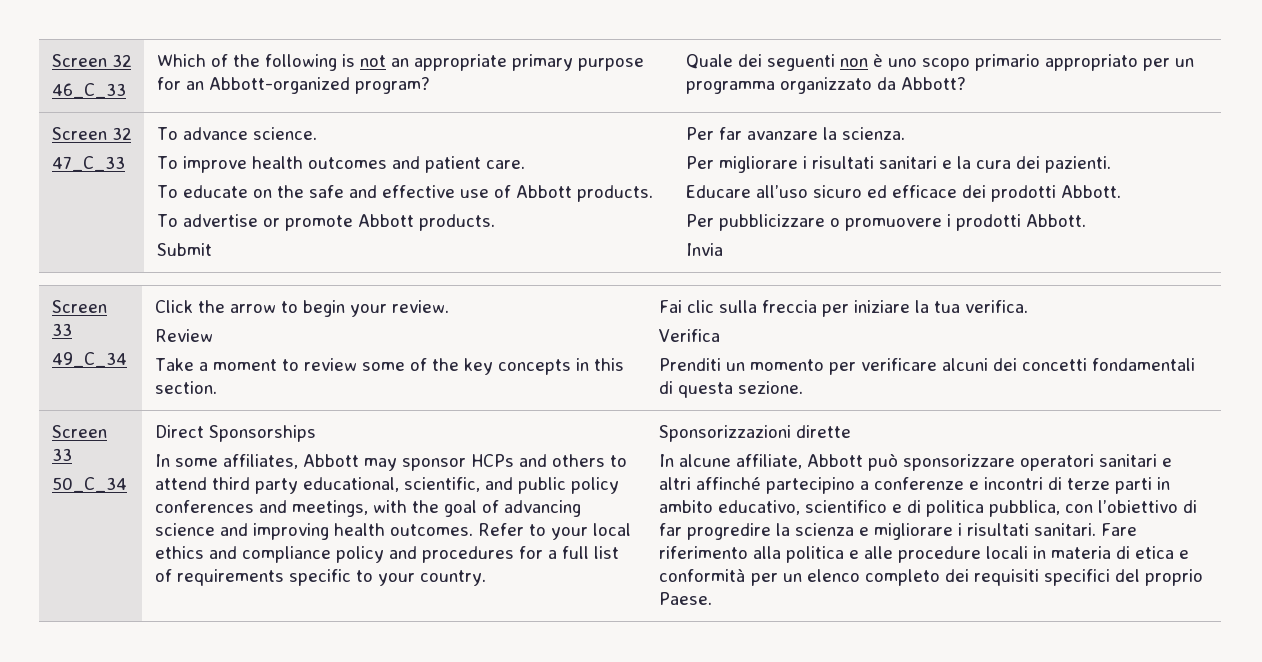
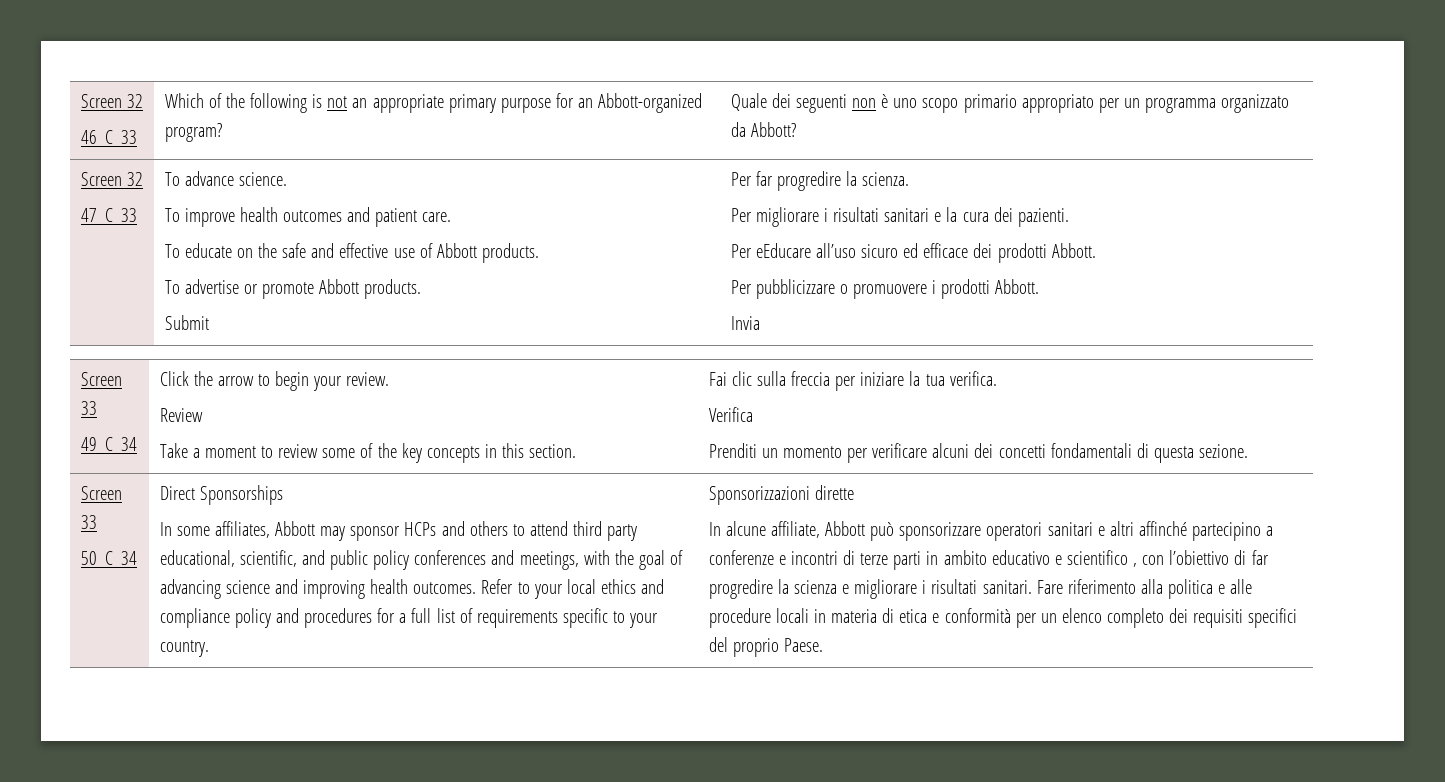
- Per far avanzare la scienza.
+ Per far progredire la scienza.
- Educare all’uso sicuro ed efficace dei prodotti Abbott.
+ Per eEducare all’uso sicuro ed efficace dei prodotti Abbott.
- In alcune affiliate, Abbott può sponsorizzare operatori sanitari e altri affinché partecipino a conferenze e incontri di terze parti in ambito educativo, scientifico e di politica pubblica, con l’obiettivo di far progredire la scienza e migliorare i risultati sanitari.
+ In alcune affiliate, Abbott può sponsorizzare operatori sanitari e altri affinché partecipino a conferenze e incontri di terze parti in ambito educativo e scientifico , con l’obiettivo di far progredire la scienza e migliorare i risultati sanitari.

